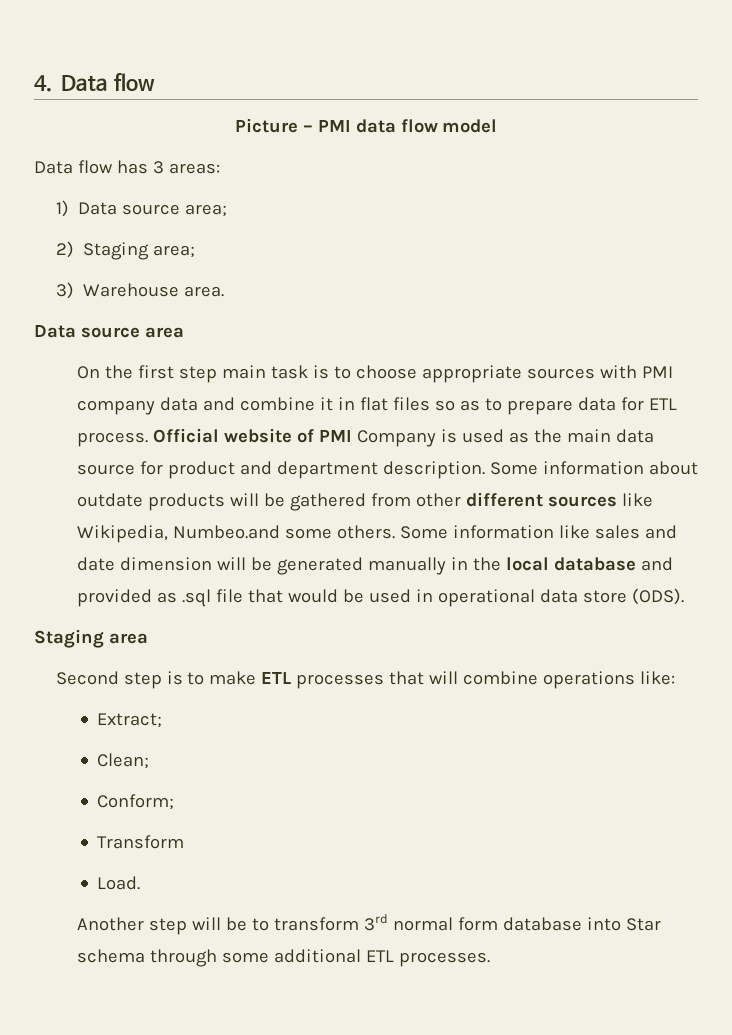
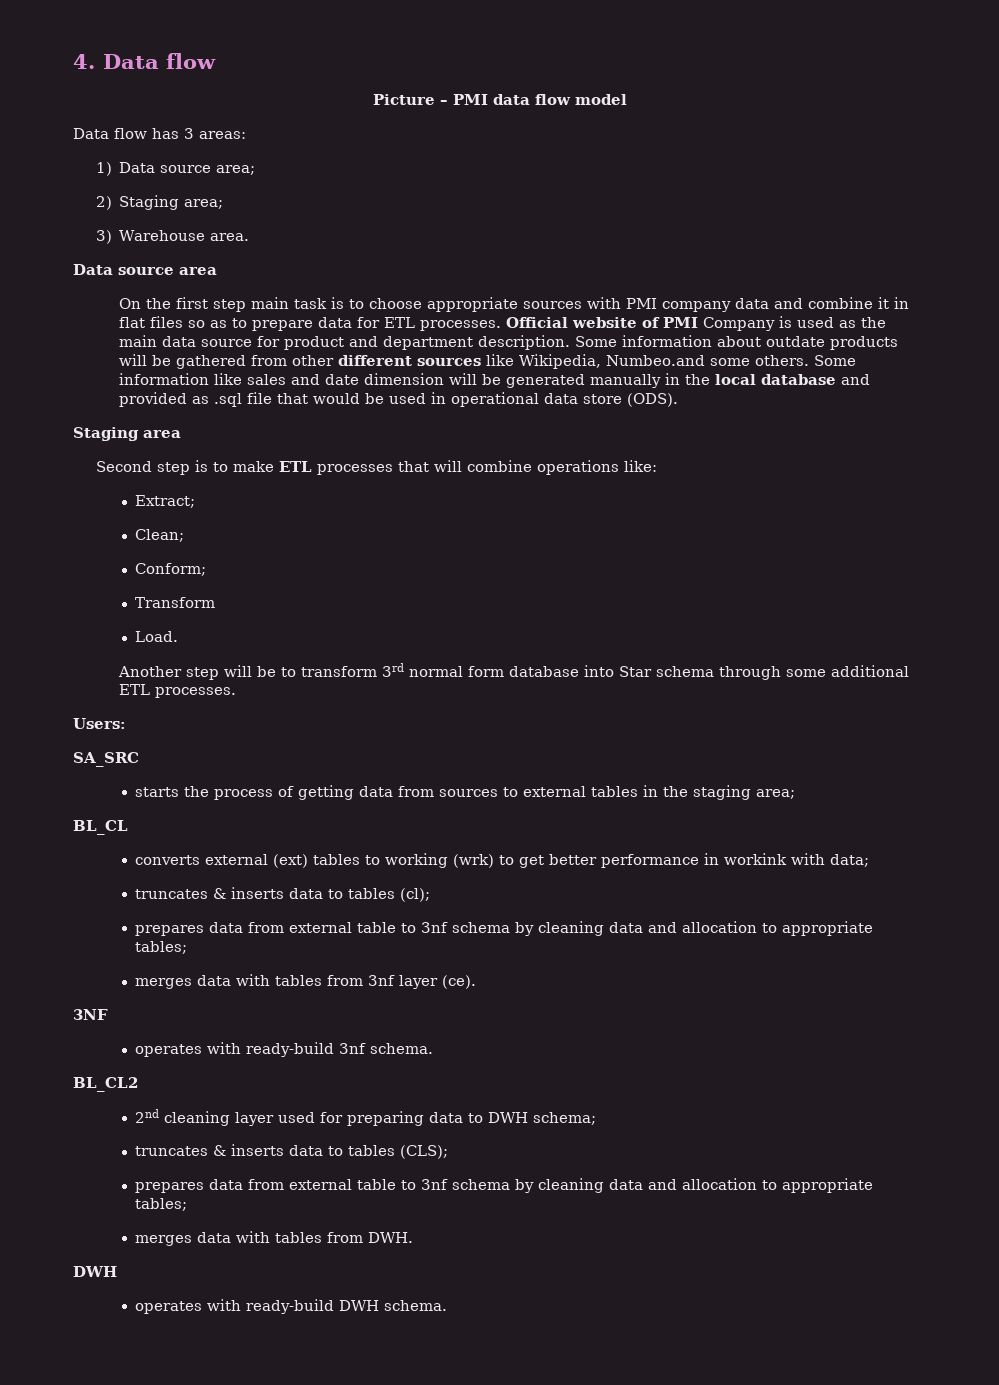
- On the first step main task is to choose appropriate sources with PMI company data and combine it in flat files so as to prepare data for ETL process.
+ On the first step main task is to choose appropriate sources with PMI company data and combine it in flat files so as to prepare data for ETL processes.
+ Users:
+ SA_SRC
+ starts the process of getting data from sources to external tables in the staging area;
+ BL_CL
+ converts external (ext) tables to working (wrk) to get better performance in workink with data;
+ truncates & inserts data to tables (cl);
+ prepares data from external table to 3nf schema by cleaning data and allocation to appropriate tables;
+ merges data with tables from 3nf layer (ce).
+ 3NF
+ operates with ready-build 3nf schema.
+ BL_CL2
+ 2nd cleaning layer used for preparing data to DWH schema;
+ truncates & inserts data to tables (CLS);
+ prepares data from external table to 3nf schema by cleaning data and allocation to appropriate tables;
+ merges data with tables from DWH.
+ DWH
+ operates with ready-build DWH schema.

